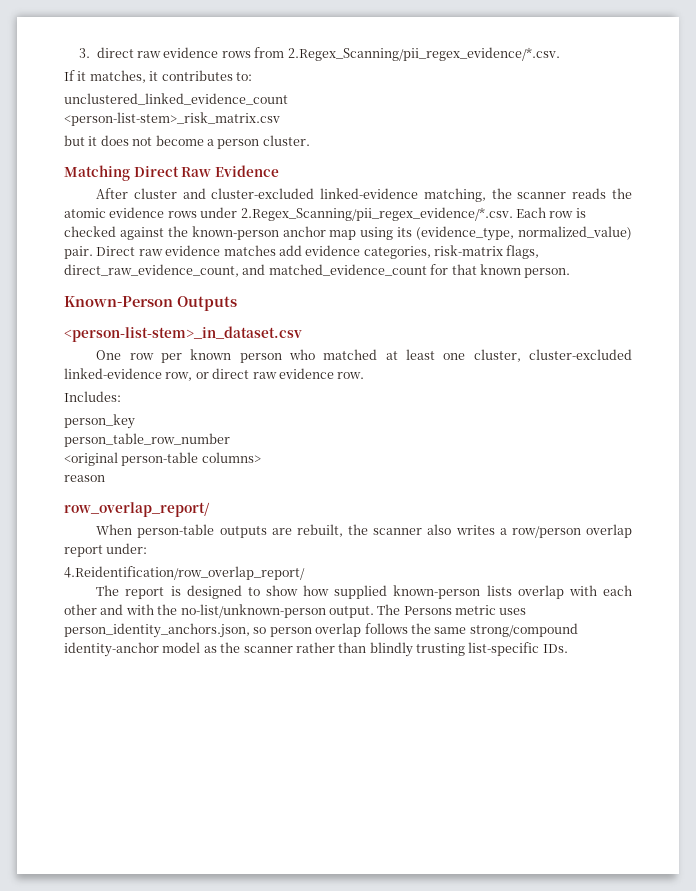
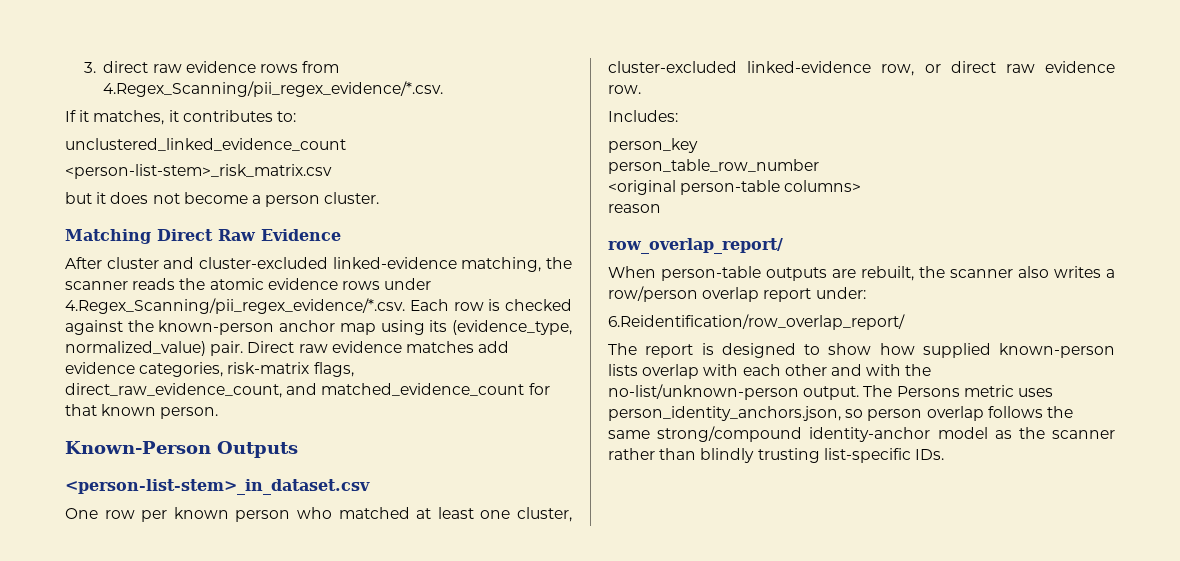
- 3. direct raw evidence rows from 2.Regex_Scanning/pii_regex_evidence/*.csv.
+ 3. direct raw evidence rows from 4.Regex_Scanning/pii_regex_evidence/*.csv.
- After cluster and cluster-excluded linked-evidence matching, the scanner reads the atomic evidence rows under 2.Regex_Scanning/pii_regex_evidence/*.csv. Each row is checked against the known-person anchor map using its (evidence_type, normalized_value) pair.
+ After cluster and cluster-excluded linked-evidence matching, the scanner reads the atomic evidence rows under 4.Regex_Scanning/pii_regex_evidence/*.csv. Each row is checked against the known-person anchor map using its (evidence_type, normalized_value) pair.
- 4.Reidentification/row_overlap_report/
+ 6.Reidentification/row_overlap_report/

